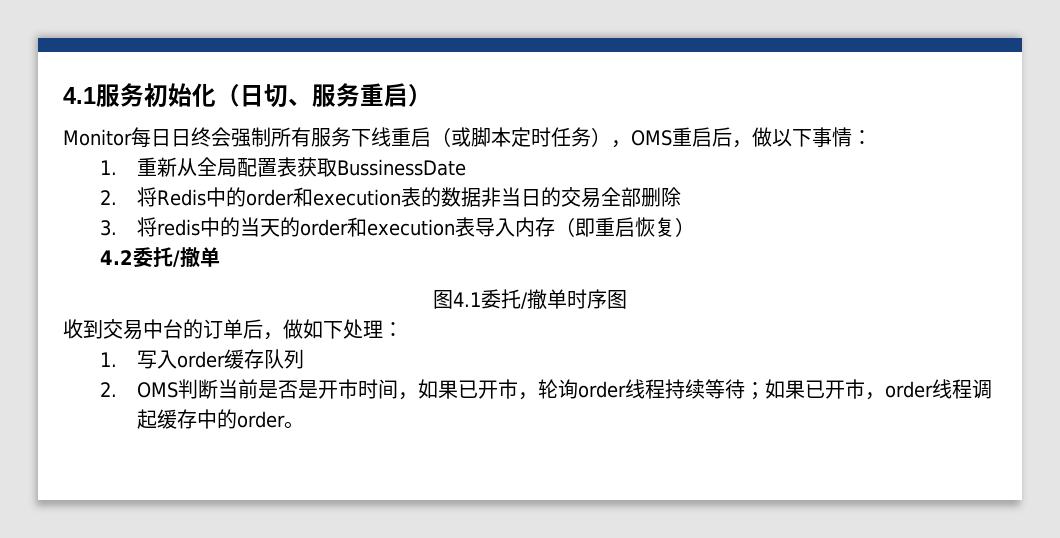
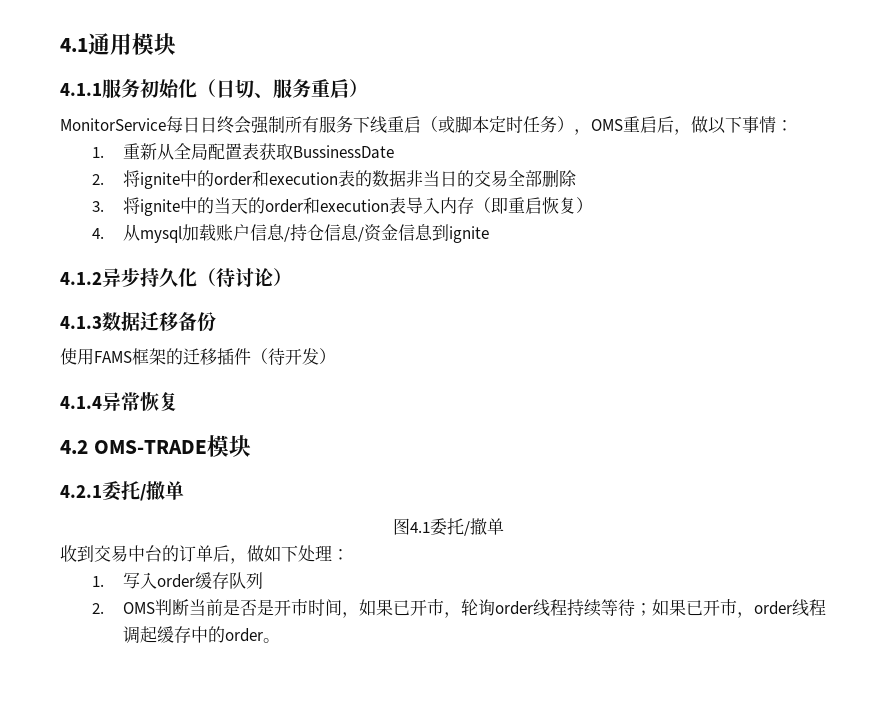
- 4.1服务初始化（日切、服务重启）
+ 4.1通用模块
+ 4.1.1服务初始化（日切、服务重启）
- Monitor每日日终会强制所有服务下线重启（或脚本定时任务），OMS重启后，做以下事情：
+ MonitorService每日日终会强制所有服务下线重启（或脚本定时任务），OMS重启后，做以下事情：
- 2.将Redis中的order和execution表的数据非当日的交易全部删除
+ 2.将ignite中的order和execution表的数据非当日的交易全部删除
- 3.将redis中的当天的order和execution表导入内存（即重启恢复）
+ 3.将ignite中的当天的order和execution表导入内存（即重启恢复）
- 4.2委托/撤单
+ 4.从mysql加载账户信息/持仓信息/资金信息到ignite
+ 4.1.2异步持久化（待讨论）
+ 4.1.3数据迁移备份
+ 使用FAMS框架的迁移插件（待开发）
+ 4.1.4异常恢复
+ 4.2 OMS-TRADE模块
+ 4.2.1委托/撤单
- 图4.1委托/撤单时序图
+ 图4.1委托/撤单

